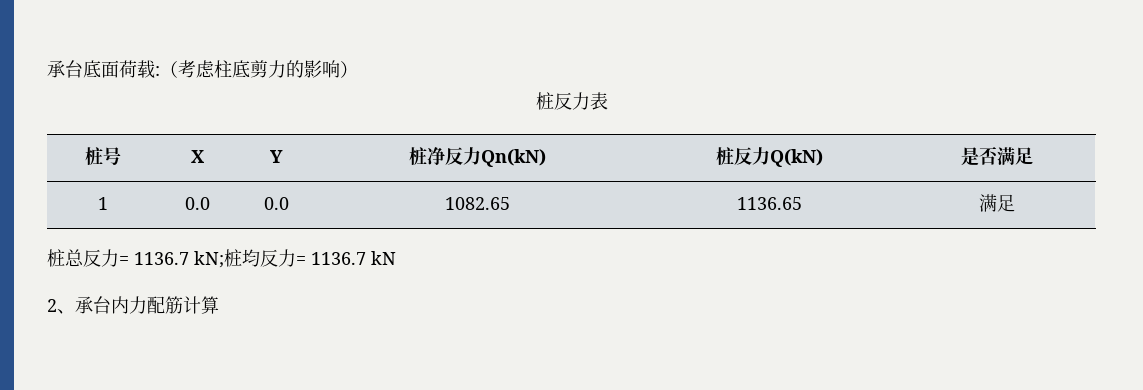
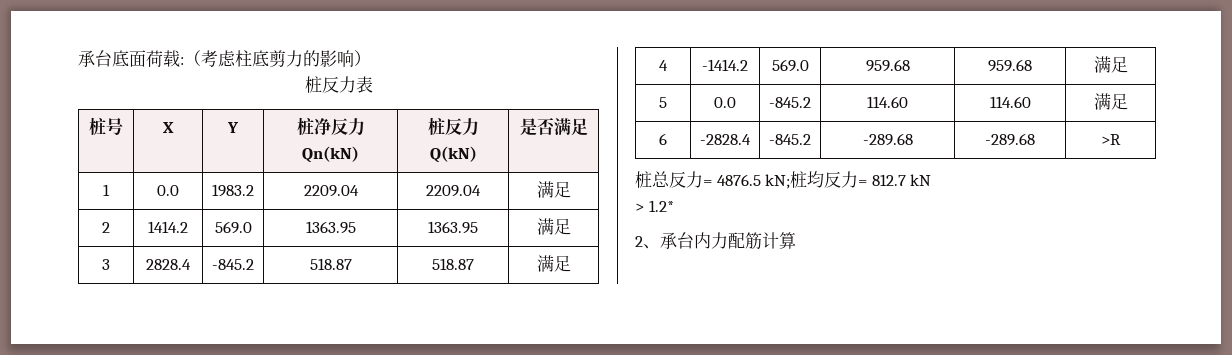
- 1 | 0.0 | 0.0 | 1082.65 | 1136.65 | 满足
+ 1 | 0.0 | 1983.2 | 2209.04 | 2209.04 | 满足
+ 2 | 1414.2 | 569.0 | 1363.95 | 1363.95 | 满足
+ 3 | 2828.4 | -845.2 | 518.87 | 518.87 | 满足
+ 4 | -1414.2 | 569.0 | 959.68 | 959.68 | 满足
+ 5 | 0.0 | -845.2 | 114.60 | 114.60 | 满足
+ 6 | -2828.4 | -845.2 | -289.68 | -289.68 | >R
- 桩总反力= 1136.7 kN;桩均反力= 1136.7 kN
+ 桩总反力= 4876.5 kN;桩均反力= 812.7 kN
+ > 1.2*

